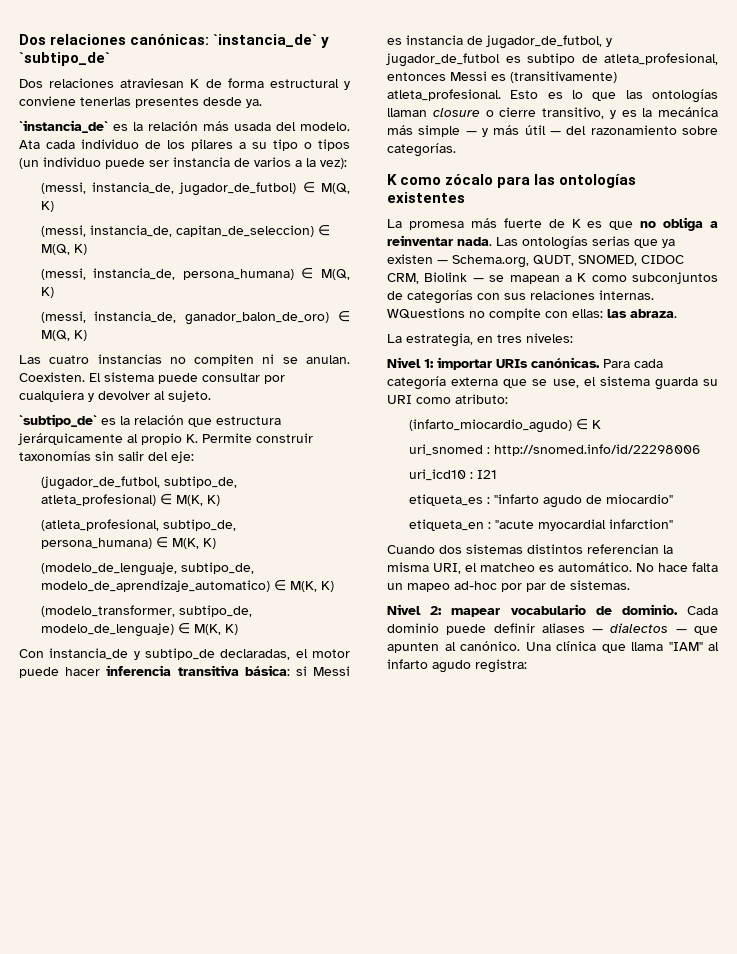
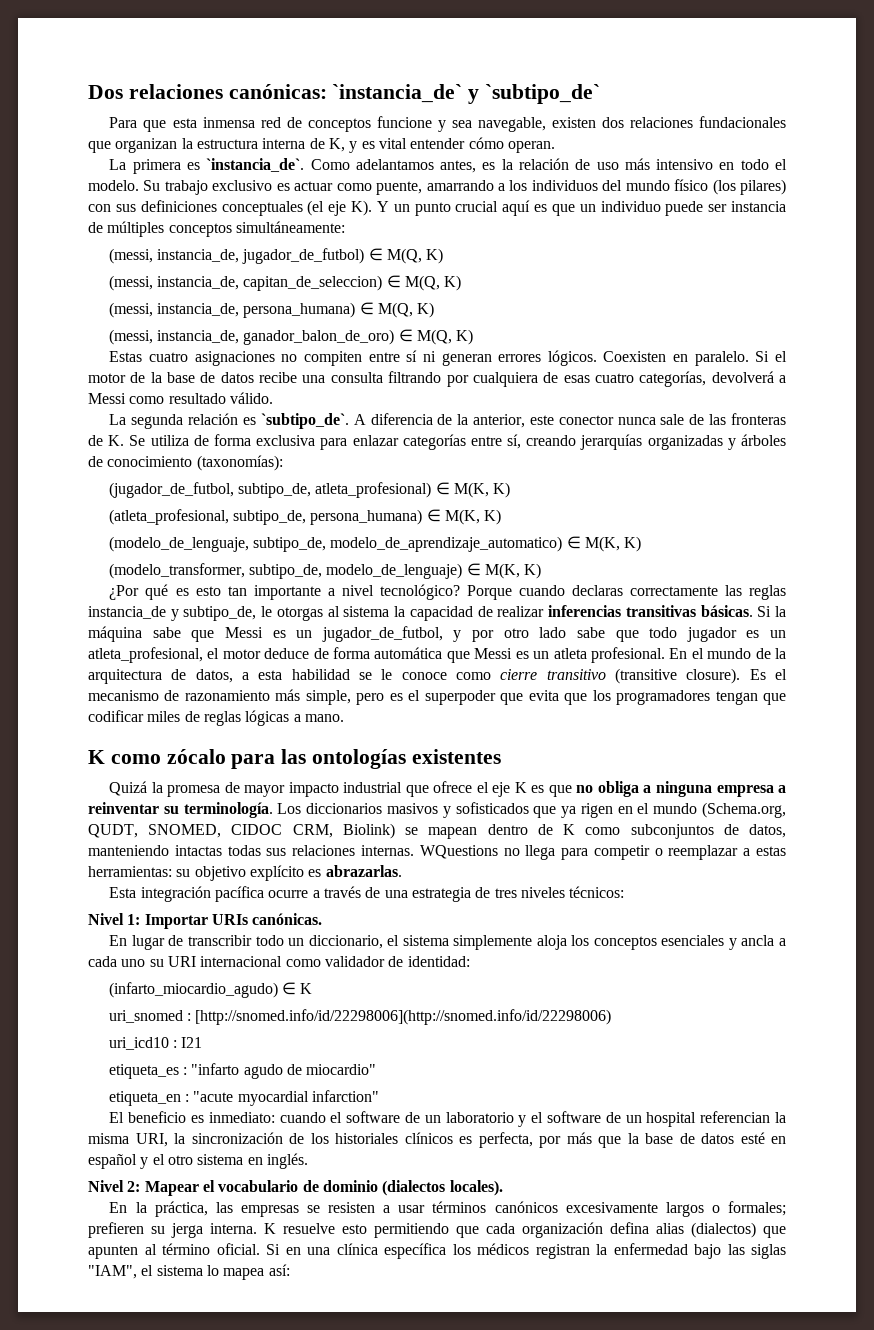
- Dos relaciones atraviesan K de forma estructural y conviene tenerlas presentes desde ya.
- `instancia_de` es la relación más usada del modelo. Ata cada individuo de los pilares a su tipo o tipos (un individuo puede ser instancia de varios a la vez):
+ Para que esta inmensa red de conceptos funcione y sea navegable, existen dos relaciones fundacionales que organizan la estructura interna de K, y es vital entender cómo operan.
+ La primera es `instancia_de`. Como adelantamos antes, es la relación de uso más intensivo en todo el modelo. Su trabajo exclusivo es actuar como puente, amarrando a los individuos del mundo físico (los pilares) con sus definiciones conceptuales (el eje K). Y un punto crucial aquí es que un individuo puede ser instancia de múltiples conceptos simultáneamente:
- Las cuatro instancias no compiten ni se anulan. Coexisten. El sistema puede consultar por cualquiera y devolver al sujeto.
- `subtipo_de` es la relación que estructura jerárquicamente al propio K. Permite construir taxonomías sin salir del eje:
+ Estas cuatro asignaciones no compiten entre sí ni generan errores lógicos. Coexisten en paralelo. Si el motor de la base de datos recibe una consulta filtrando por cualquiera de esas cuatro categorías, devolverá a Messi como resultado válido.
+ La segunda relación es `subtipo_de`. A diferencia de la anterior, este conector nunca sale de las fronteras de K. Se utiliza de forma exclusiva para enlazar categorías entre sí, creando jerarquías organizadas y árboles de conocimiento (taxonomías):
- Con instancia_de y subtipo_de declaradas, el motor puede hacer inferencia transitiva básica: si Messi es instancia de jugador_de_futbol, y jugador_de_futbol es subtipo de atleta_profesional, entonces Messi es (transitivamente) atleta_profesional. Esto es lo que las ontologías llaman closure o cierre transitivo, y es la mecánica más simple — y más útil — del razonamiento sobre categorías.
+ ¿Por qué es esto tan importante a nivel tecnológico? Porque cuando declaras correctamente las reglas instancia_de y subtipo_de, le otorgas al sistema la capacidad de realizar inferencias transitivas básicas. Si la máquina sabe que Messi es un jugador_de_futbol, y por otro lado sabe que todo jugador es un atleta_profesional, el motor deduce de forma automática que Messi es un atleta profesional. En el mundo de la arquitectura de datos, a esta habilidad se le conoce como cierre transitivo (transitive closure). Es el mecanismo de razonamiento más simple, pero es el superpoder que evita que los programadores tengan que codificar miles de reglas lógicas a mano.
- La promesa más fuerte de K es que no obliga a reinventar nada. Las ontologías serias que ya existen — Schema.org, QUDT, SNOMED, CIDOC CRM, Biolink — se mapean a K como subconjuntos de categorías con sus relaciones internas.
+ Quizá la promesa de mayor impacto industrial que ofrece el eje K es que no obliga a ninguna empresa a reinventar su terminología. Los diccionarios masivos y sofisticados que ya rigen en el mundo (Schema.org, QUDT, SNOMED, CIDOC CRM, Biolink) se mapean dentro de K como subconjuntos de datos, manteniendo intactas todas sus relaciones internas.
- WQuestions no compite con ellas: las abraza.
- La estrategia, en tres niveles:
+ WQuestions no llega para competir o reemplazar a estas herramientas: su objetivo explícito es abrazarlas.
+ Esta integración pacífica ocurre a través de una estrategia de tres niveles técnicos:
- Nivel 1: importar URIs canónicas. Para cada categoría externa que se use, el sistema guarda su URI como atributo:
+ Nivel 1: Importar URIs canónicas.
+ En lugar de transcribir todo un diccionario, el sistema simplemente aloja los conceptos esenciales y ancla a cada uno su URI internacional como validador de identidad:
- uri_snomed : http://snomed.info/id/22298006
+ uri_snomed : [http://snomed.info/id/22298006](http://snomed.info/id/22298006)
- Cuando dos sistemas distintos referencian la misma URI, el matcheo es automático. No hace falta un mapeo ad-hoc por par de sistemas.
- Nivel 2: mapear vocabulario de dominio. Cada dominio puede definir aliases — dialectos — que apunten al canónico. Una clínica que llama "IAM" al infarto agudo registra:
+ El beneficio es inmediato: cuando el software de un laboratorio y el software de un hospital referencian la misma URI, la sincronización de los historiales clínicos es perfecta, por más que la base de datos esté en español y el otro sistema en inglés.
+ Nivel 2: Mapear el vocabulario de dominio (dialectos locales).
+ En la práctica, las empresas se resisten a usar términos canónicos excesivamente largos o formales; prefieren su jerga interna. K resuelve esto permitiendo que cada organización defina alias (dialectos) que apunten al término oficial. Si en una clínica específica los médicos registran la enfermedad bajo las siglas "IAM", el sistema lo mapea así:

